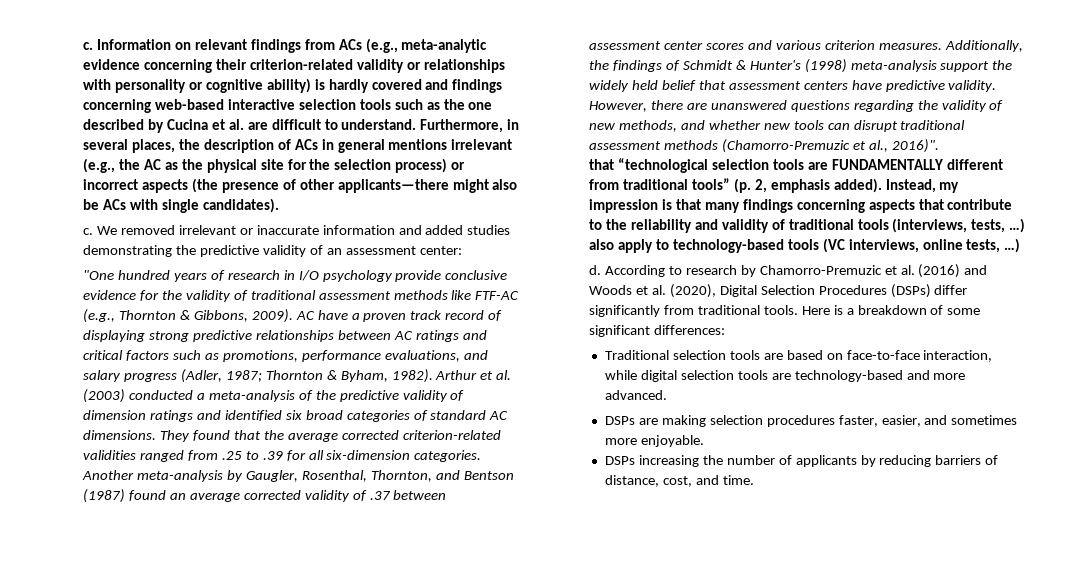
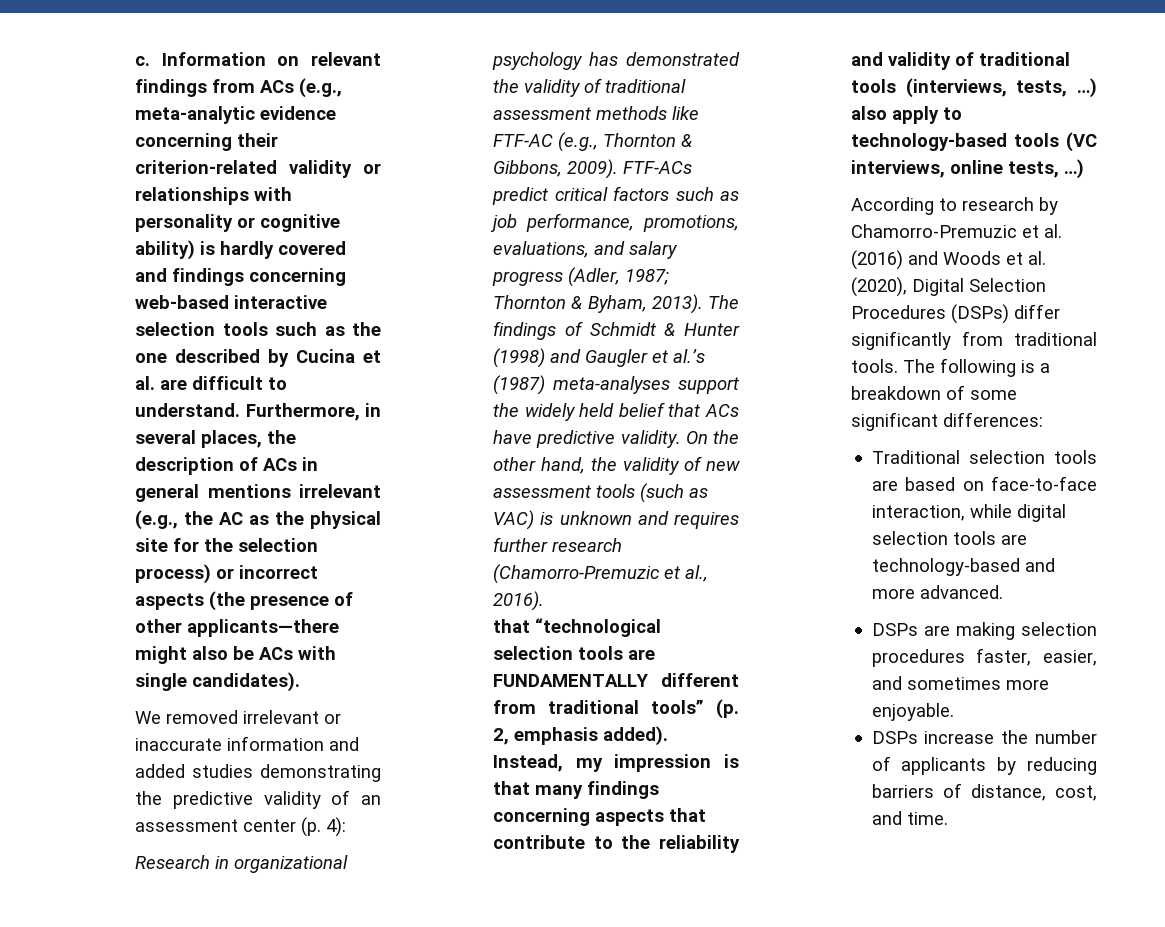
  Furthermore, in several places, the description of ACs in general mentions irrelevant (e.g., the AC as the physical site for the selection process) or incorrect aspects (the presence of other applicants—there might also be ACs with single candidates).
- c. We removed irrelevant or inaccurate information and added studies demonstrating the predictive validity of an assessment center:
- "One hundred years of research in I/O psychology provide conclusive evidence for the validity of traditional assessment methods like FTF-AC (e.g., Thornton & Gibbons, 2009).
+ We removed irrelevant or inaccurate information and added studies demonstrating the predictive validity of an assessment center (p. 4):
+ Research in organizational psychology has demonstrated the validity of traditional assessment methods like FTF-AC (e.g., Thornton & Gibbons, 2009).
- AC have a proven track record of displaying strong predictive relationships between AC ratings and critical factors such as promotions, performance evaluations, and salary progress (Adler, 1987; Thornton & Byham, 1982). Arthur et al. (2003) conducted a meta-analysis of the predictive validity of dimension ratings and identified six broad categories of standard AC dimensions. They found that the average corrected criterion-related validities ranged from .25 to .39 for all six-dimension categories. Another meta-analysis by Gaugler, Rosenthal, Thornton, and Bentson (1987) found an average corrected validity of .37 between assessment center scores and various criterion measures. Additionally, the findings of Schmidt & Hunter's (1998) meta-analysis support the widely held belief that assessment centers have predictive validity.
+ FTF-ACs predict critical factors such as job performance, promotions, evaluations, and salary progress (Adler, 1987; Thornton & Byham, 2013). The findings of Schmidt & Hunter (1998) and Gaugler et al.’s (1987) meta-analyses support the widely held belief that ACs have predictive validity.
- However, there are unanswered questions regarding the validity of new methods, and whether new tools can disrupt traditional assessment methods (Chamorro-Premuzic et al., 2016)".
+ On the other hand, the validity of new assessment tools (such as VAC) is unknown and requires further research (Chamorro-Premuzic et al., 2016).
- d.
- Here is a breakdown of some significant differences:
+ The following is a breakdown of some significant differences:
- DSPs increasing the number of applicants by reducing barriers of distance, cost, and time.
+ DSPs increase the number of applicants by reducing barriers of distance, cost, and time.

